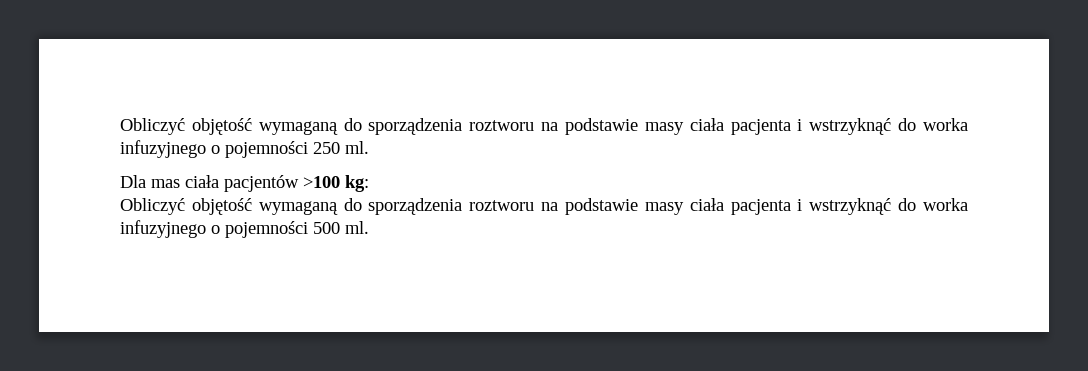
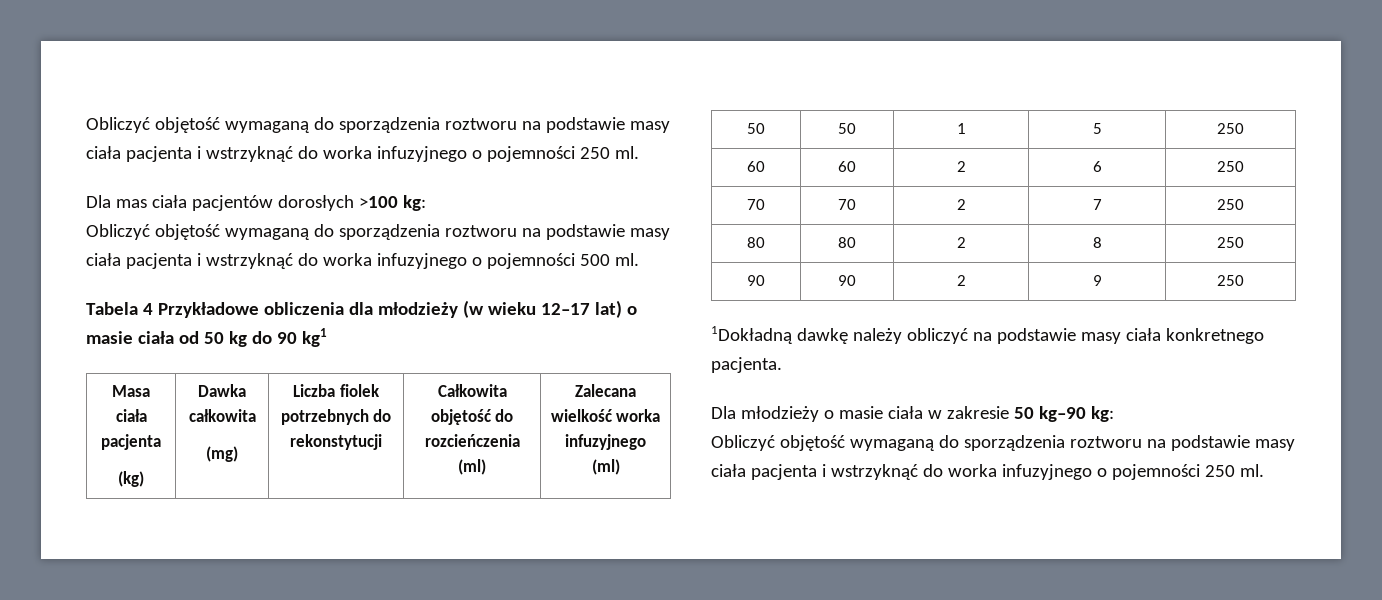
- Dla mas ciała pacjentów >100 kg:
+ Dla mas ciała pacjentów dorosłych >100 kg:
+ Tabela 4 Przykładowe obliczenia dla młodzieży (w wieku 12–17 lat) o masie ciała od 50 kg do 90 kg1
+ Masa ciała pacjenta
+ (kg) | Dawka całkowita
+ (mg) | Liczba fiolek potrzebnych do rekonstytucji | Całkowita objętość do rozcieńczenia (ml) | Zalecana wielkość worka infuzyjnego (ml)
+ 50 | 50 | 1 | 5 | 250
+ 60 | 60 | 2 | 6 | 250
+ 70 | 70 | 2 | 7 | 250
+ 80 | 80 | 2 | 8 | 250
+ 90 | 90 | 2 | 9 | 250
+ 1Dokładną dawkę należy obliczyć na podstawie masy ciała konkretnego pacjenta.
+ Dla młodzieży o masie ciała w zakresie 50 kg–90 kg:
+ Obliczyć objętość wymaganą do sporządzenia roztworu na podstawie masy ciała pacjenta i wstrzyknąć do worka infuzyjnego o pojemności 250 ml.

